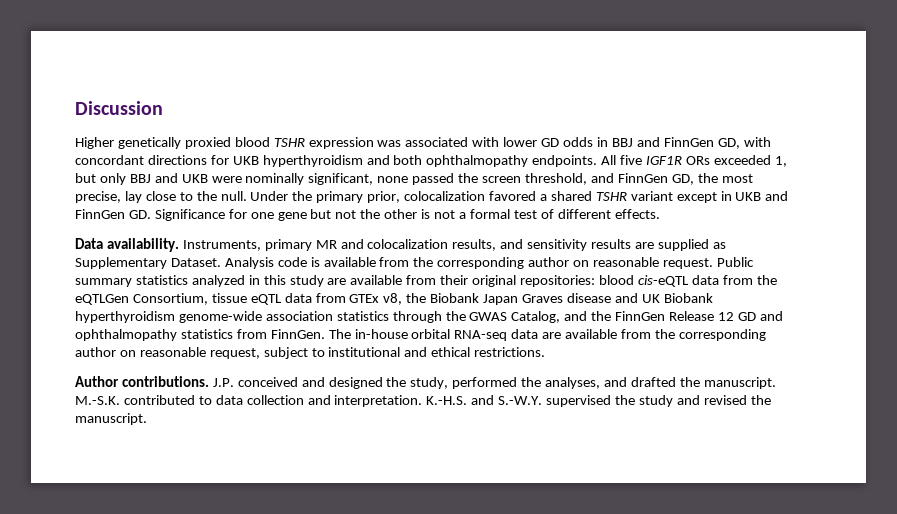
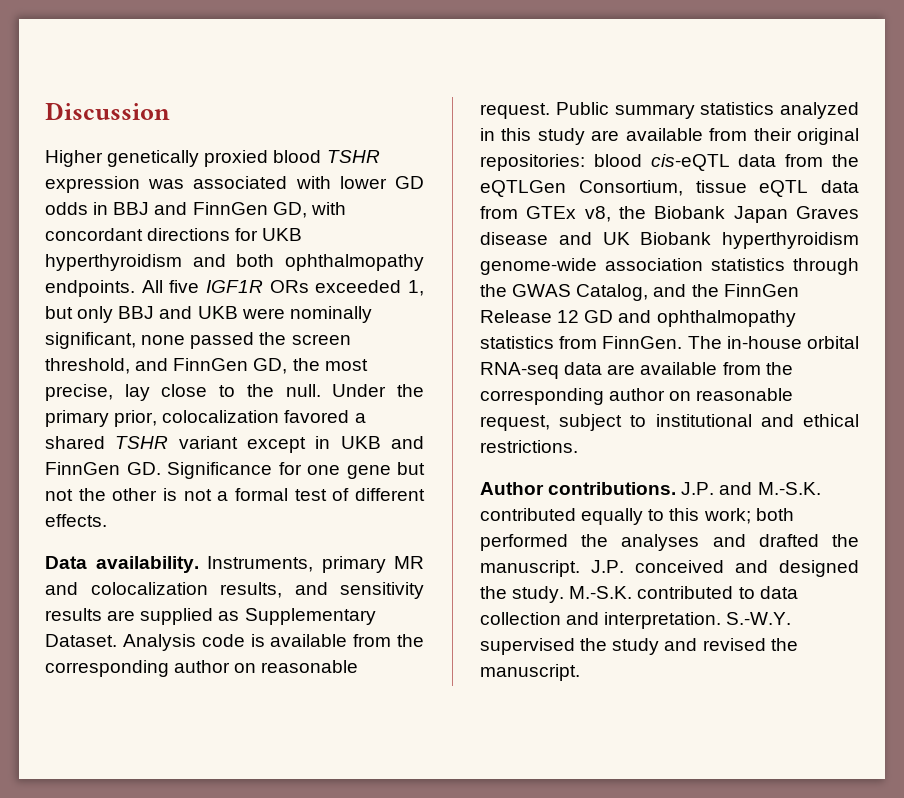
- J.P. conceived and designed the study, performed the analyses, and drafted the manuscript.
+ J.P. and M.-S.K. contributed equally to this work; both performed the analyses and drafted the manuscript. J.P. conceived and designed the study.
- K.-H.S. and S.-W.Y. supervised the study and revised the manuscript.
+ S.-W.Y. supervised the study and revised the manuscript.

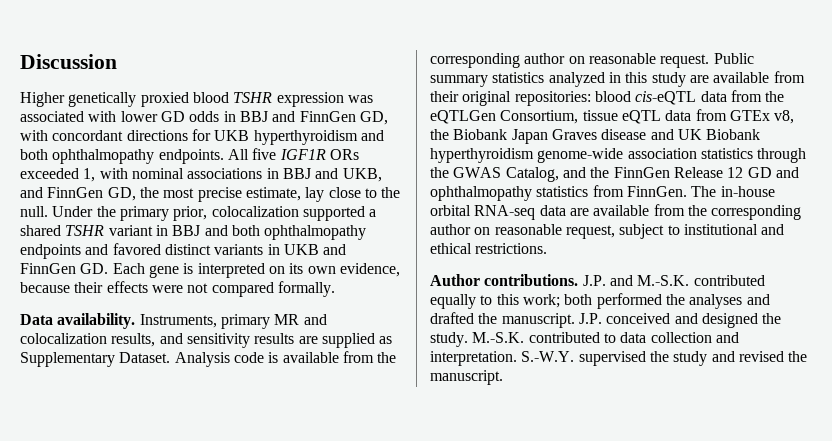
- All five IGF1R ORs exceeded 1, but only BBJ and UKB were nominally significant, none passed the screen threshold, and FinnGen GD, the most precise, lay close to the null.
+ All five IGF1R ORs exceeded 1, with nominal associations in BBJ and UKB, and FinnGen GD, the most precise estimate, lay close to the null.
- Under the primary prior, colocalization favored a shared TSHR variant except in UKB and FinnGen GD. Significance for one gene but not the other is not a formal test of different effects.
+ Under the primary prior, colocalization supported a shared TSHR variant in BBJ and both ophthalmopathy endpoints and favored distinct variants in UKB and FinnGen GD. Each gene is interpreted on its own evidence, because their effects were not compared formally.

